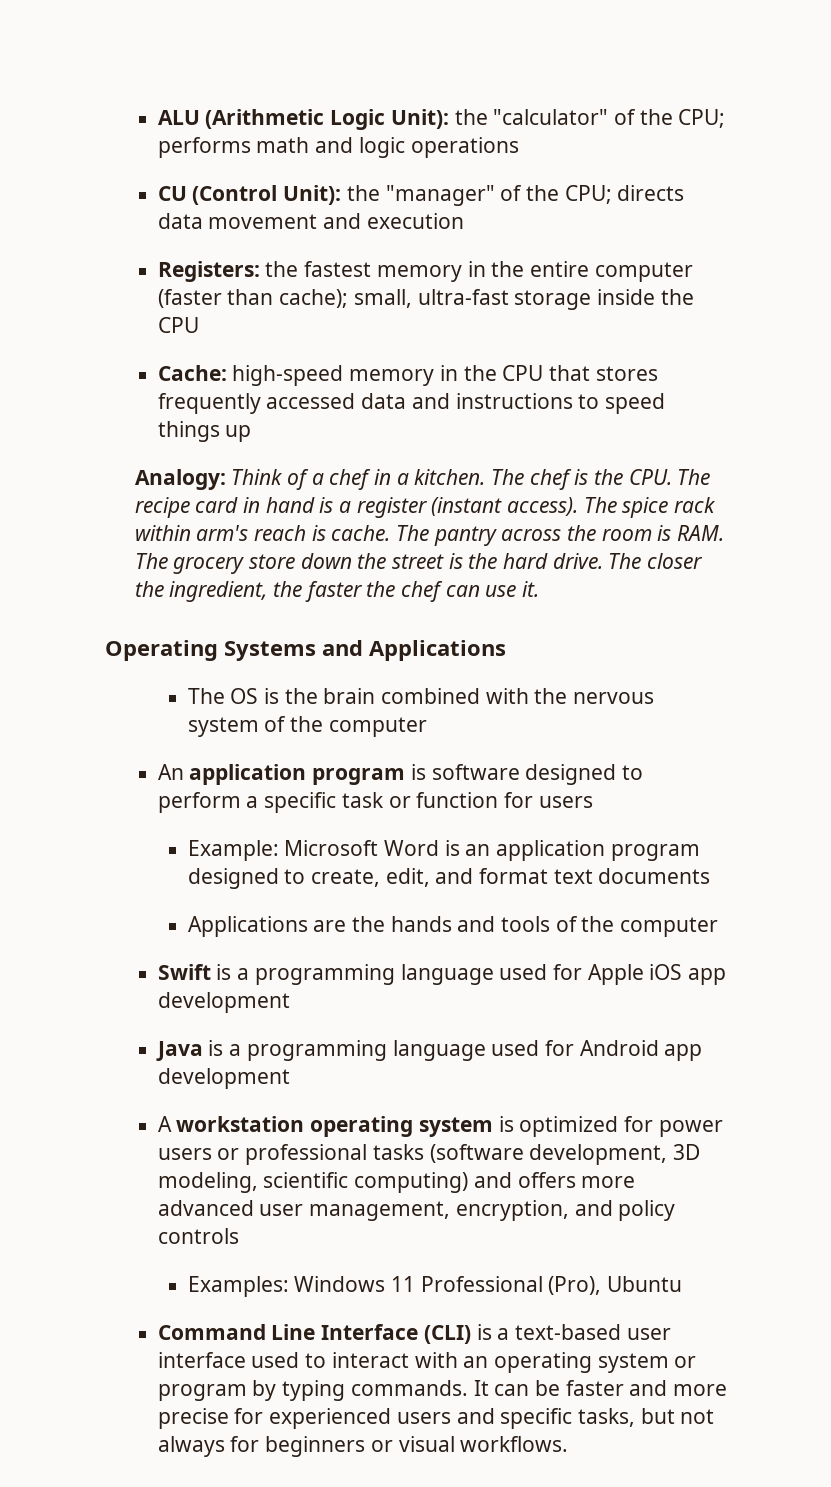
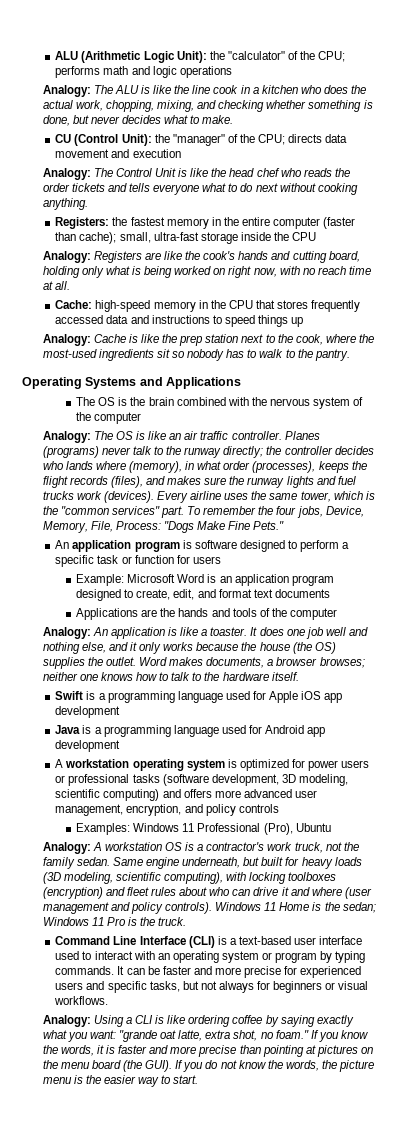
+ Analogy: The ALU is like the line cook in a kitchen who does the actual work, chopping, mixing, and checking whether something is done, but never decides what to make.
+ Analogy: The Control Unit is like the head chef who reads the order tickets and tells everyone what to do next without cooking anything.
+ Analogy: Registers are like the cook's hands and cutting board, holding only what is being worked on right now, with no reach time at all.
- Analogy: Think of a chef in a kitchen. The chef is the CPU. The recipe card in hand is a register (instant access). The spice rack within arm's reach is cache. The pantry across the room is RAM. The grocery store down the street is the hard drive. The closer the ingredient, the faster the chef can use it.
+ Analogy: Cache is like the prep station next to the cook, where the most-used ingredients sit so nobody has to walk to the pantry.
+ Analogy: The OS is like an air traffic controller. Planes (programs) never talk to the runway directly; the controller decides who lands where (memory), in what order (processes), keeps the flight records (files), and makes sure the runway lights and fuel trucks work (devices). Every airline uses the same tower, which is the "common services" part. To remember the four jobs, Device, Memory, File, Process: "Dogs Make Fine Pets."
+ Analogy: An application is like a toaster. It does one job well and nothing else, and it only works because the house (the OS) supplies the outlet. Word makes documents, a browser browses; neither one knows how to talk to the hardware itself.
+ Analogy: A workstation OS is a contractor's work truck, not the family sedan. Same engine underneath, but built for heavy loads (3D modeling, scientific computing), with locking toolboxes (encryption) and fleet rules about who can drive it and where (user management and policy controls). Windows 11 Home is the sedan; Windows 11 Pro is the truck.
+ Analogy: Using a CLI is like ordering coffee by saying exactly what you want: "grande oat latte, extra shot, no foam." If you know the words, it is faster and more precise than pointing at pictures on the menu board (the GUI). If you do not know the words, the picture menu is the easier way to start.

